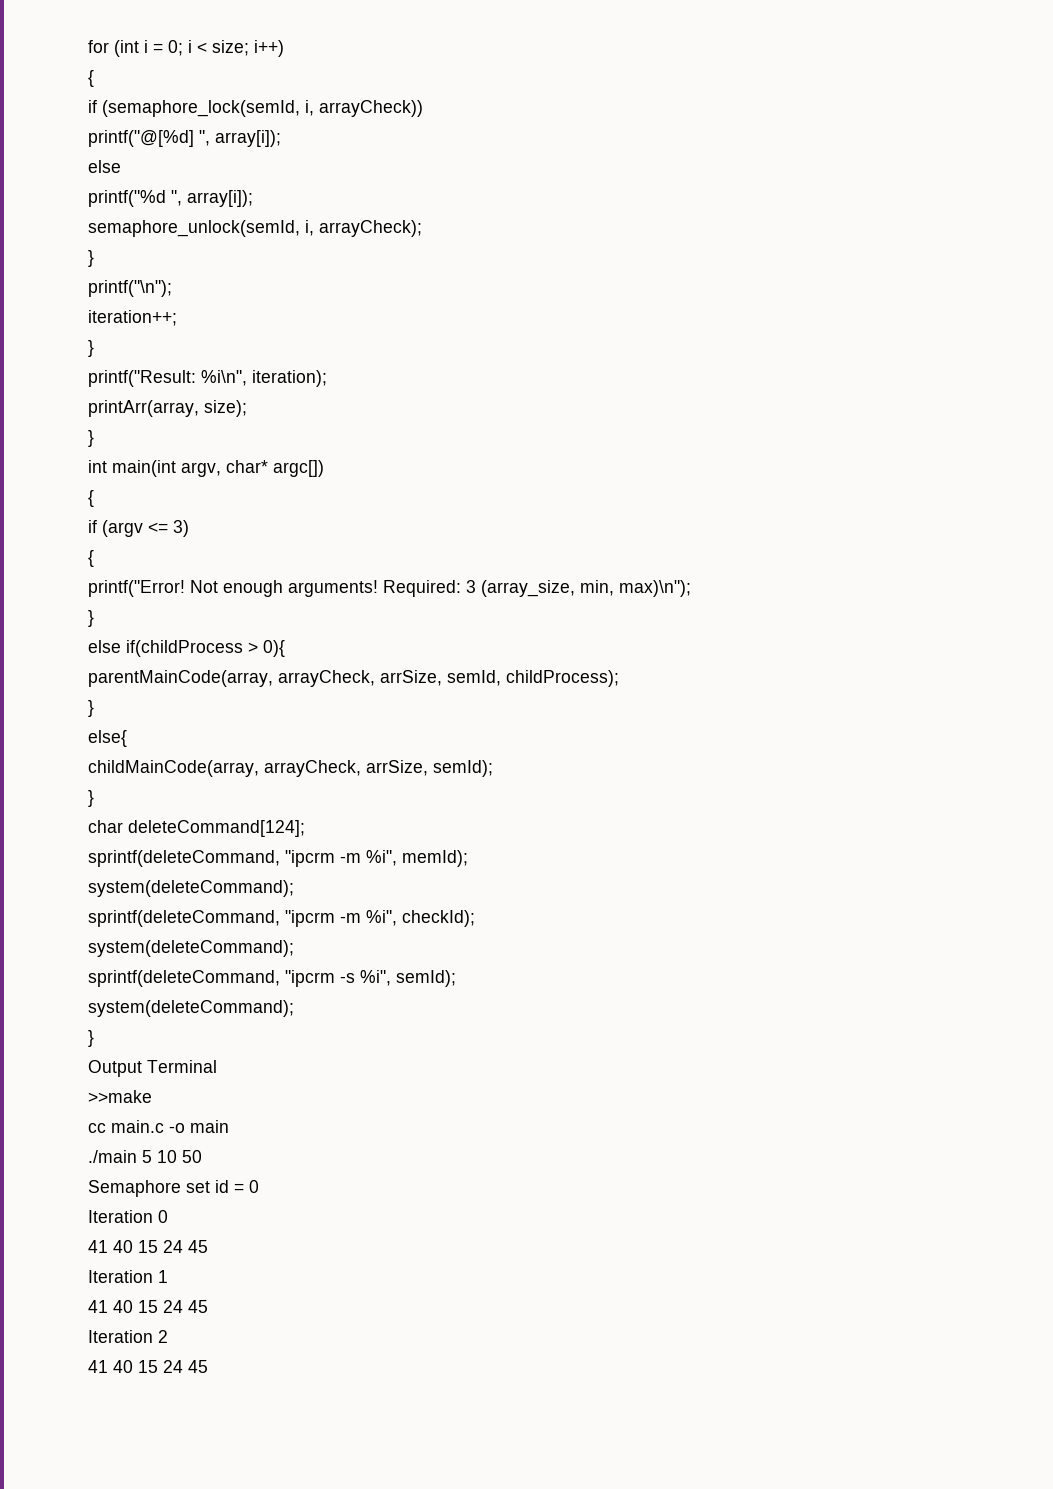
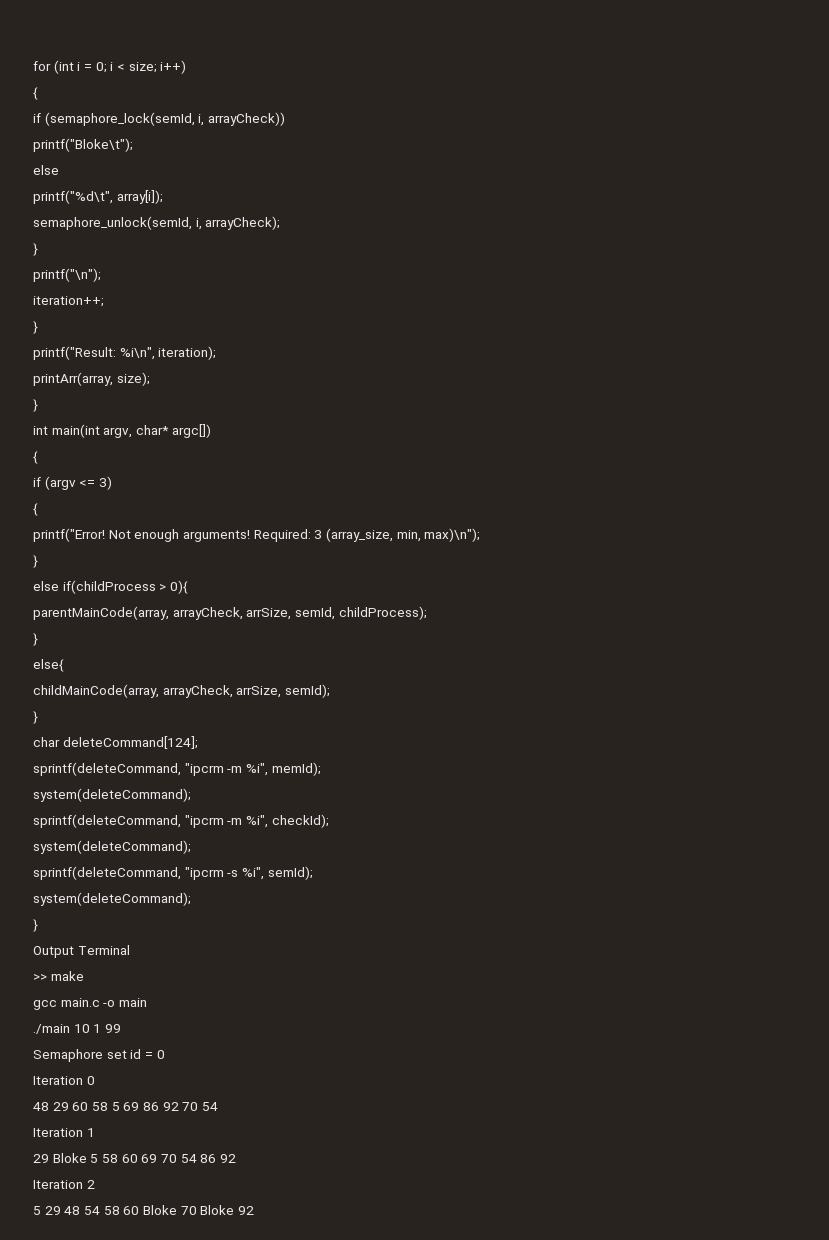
- printf("@[%d] ", array[i]);
+ printf("Bloke\t");
- printf("%d ", array[i]);
+ printf("%d\t", array[i]);
- >>make
- cc main.c -o main
+ >> make
+ gcc main.c -o main
- ./main 5 10 50
+ ./main 10 1 99
  Iteration 0
- 41 40 15 24 45
+ 48 29 60 58 5 69 86 92 70 54
  Iteration 1
- 41 40 15 24 45
+ 29 Bloke 5 58 60 69 70 54 86 92
  Iteration 2
- 41 40 15 24 45
+ 5 29 48 54 58 60 Bloke 70 Bloke 92

